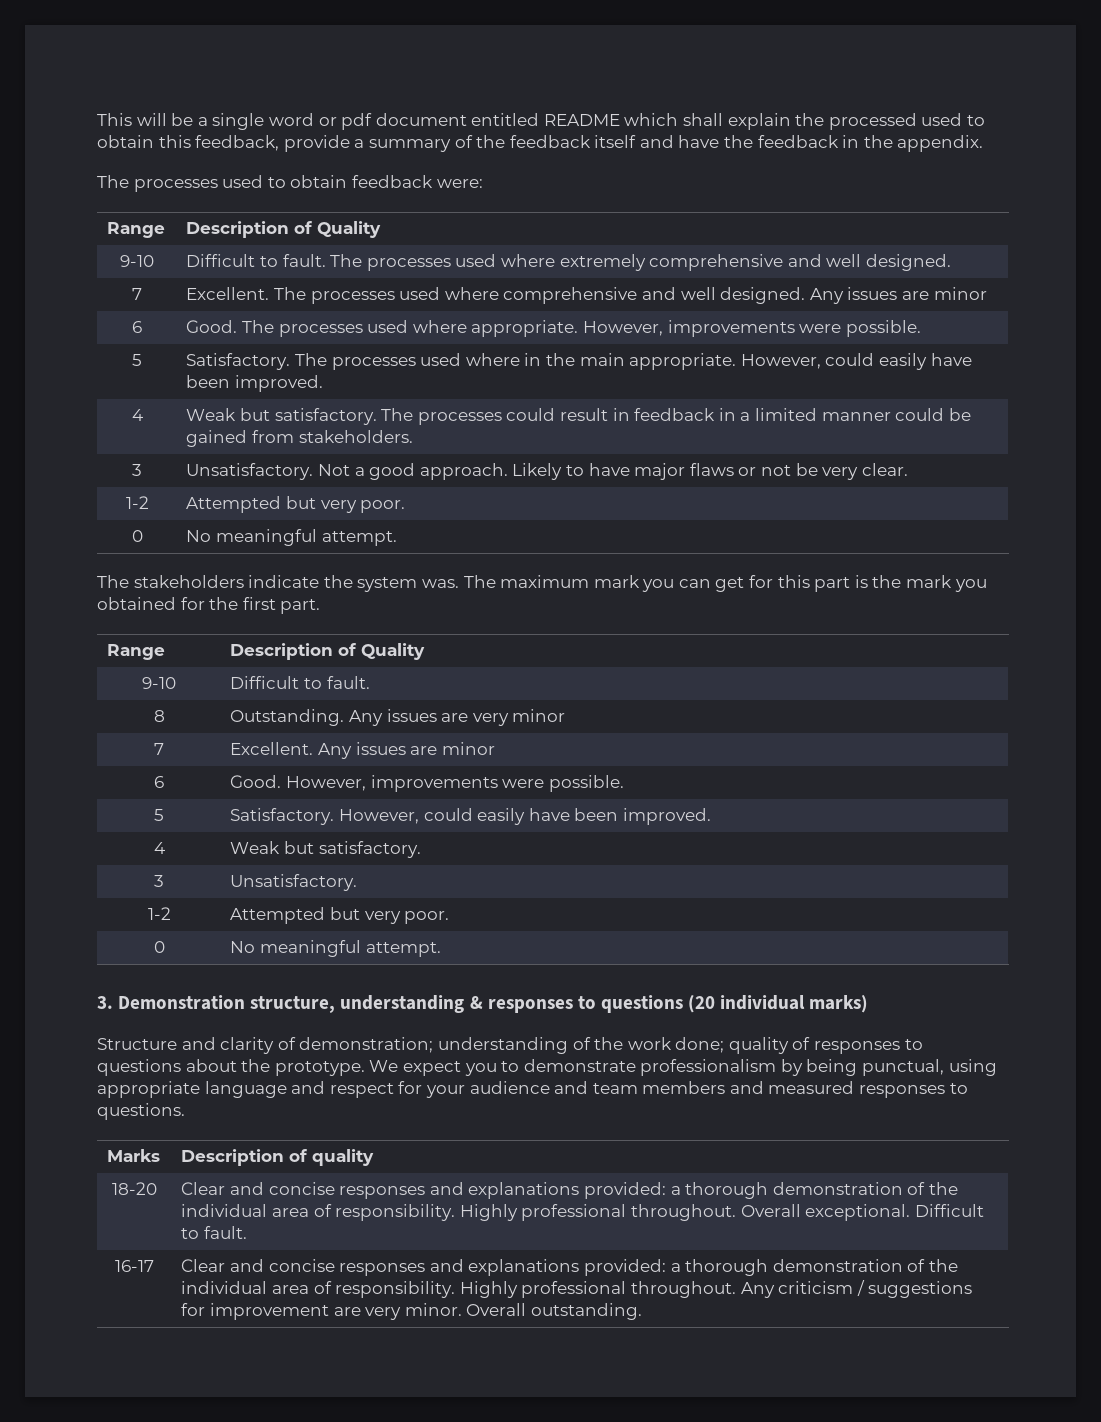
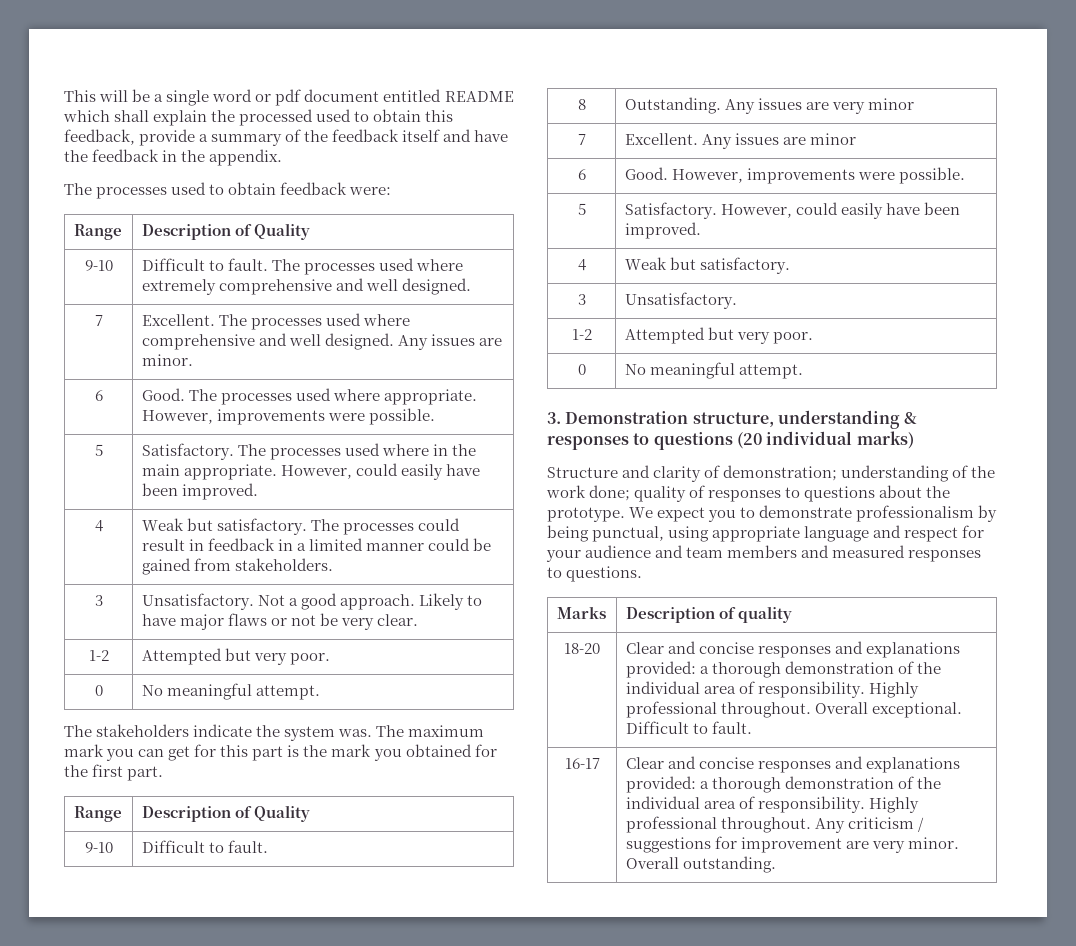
- 7 | Excellent. The processes used where comprehensive and well designed. Any issues are minor
+ 7 | Excellent. The processes used where comprehensive and well designed. Any issues are minor.

